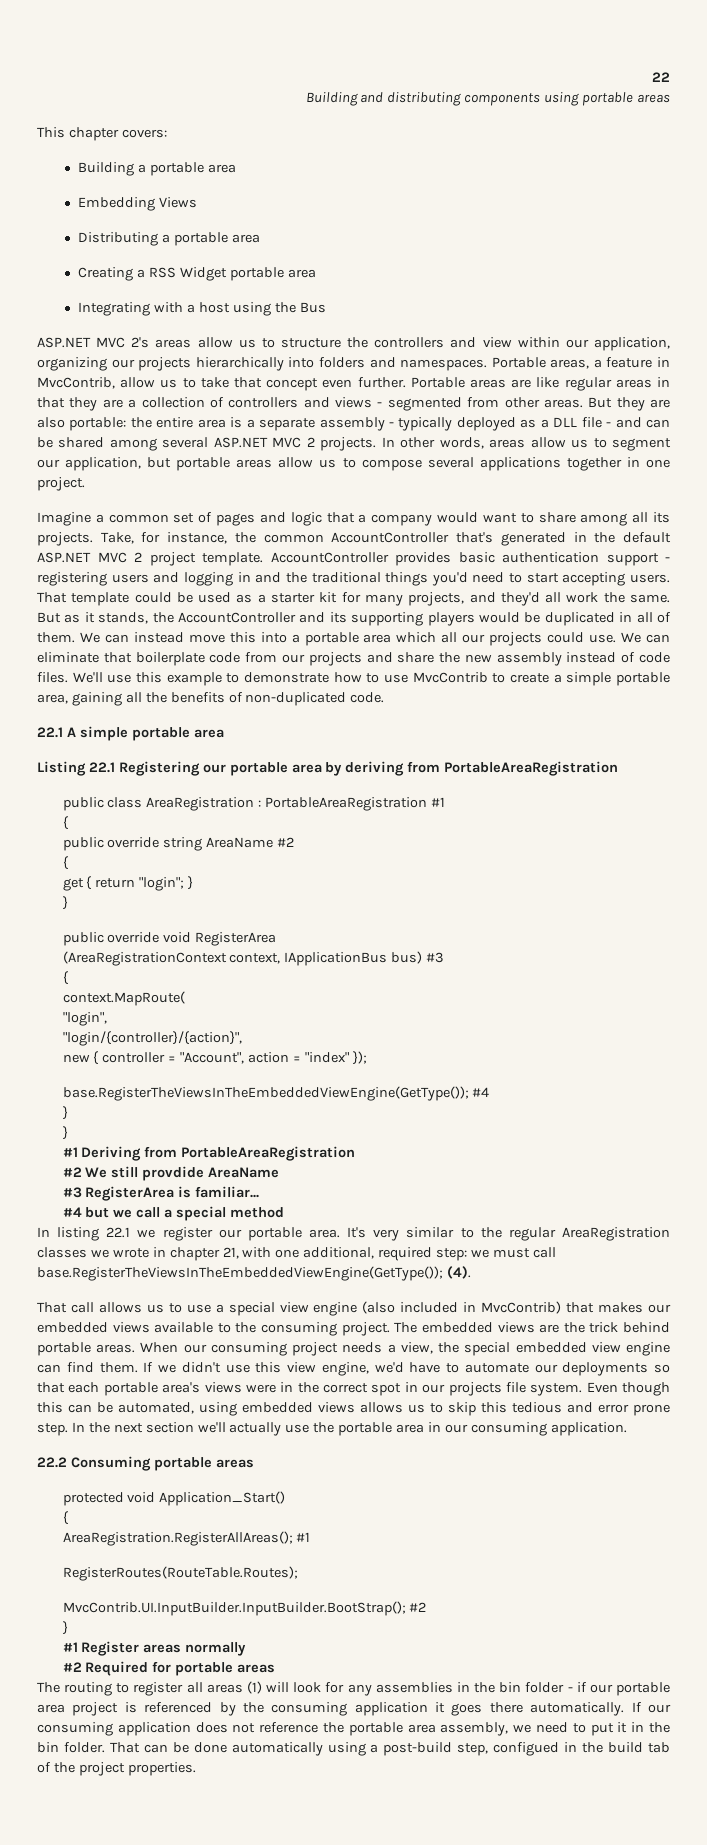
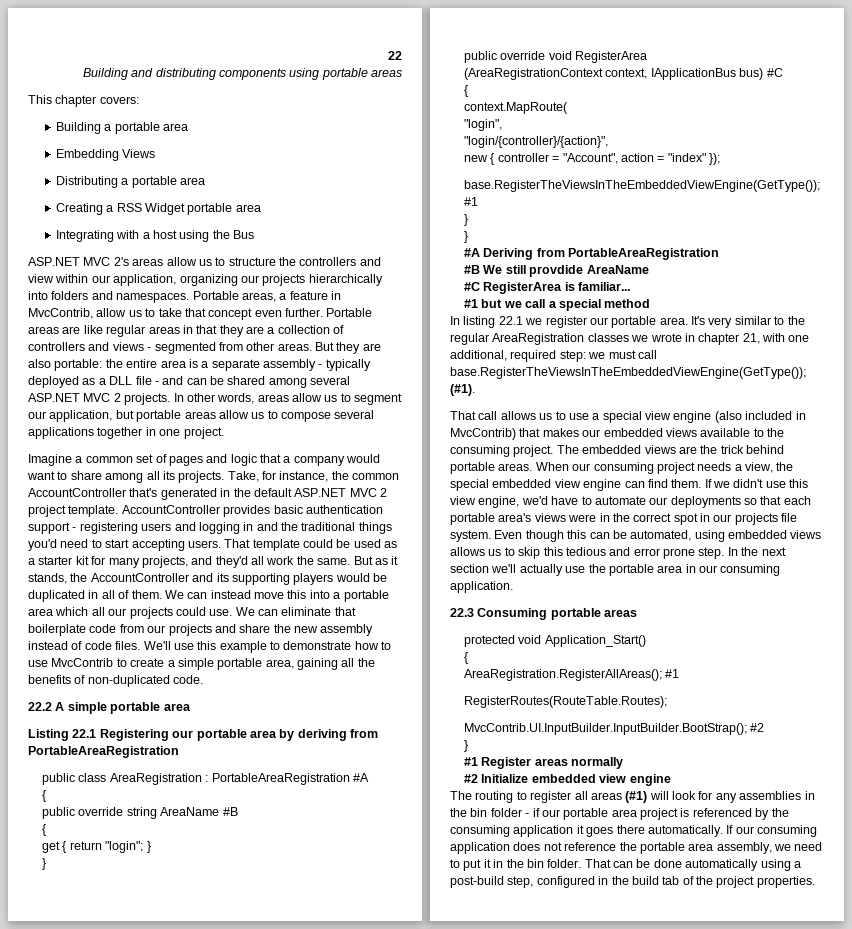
- 22.1 A simple portable area
+ 22.2 A simple portable area
- public class AreaRegistration : PortableAreaRegistration #1
+ public class AreaRegistration : PortableAreaRegistration #A
- public override string AreaName #2
+ public override string AreaName #B
- (AreaRegistrationContext context, IApplicationBus bus) #3
+ (AreaRegistrationContext context, IApplicationBus bus) #C
- base.RegisterTheViewsInTheEmbeddedViewEngine(GetType()); #4
+ base.RegisterTheViewsInTheEmbeddedViewEngine(GetType()); #1
  }
  }
- #1 Deriving from PortableAreaRegistration
+ #A Deriving from PortableAreaRegistration
- #2 We still provdide AreaName
+ #B We still provdide AreaName
- #3 RegisterArea is familiar...
+ #C RegisterArea is familiar...
- #4 but we call a special method
+ #1 but we call a special method
- It's very similar to the regular AreaRegistration classes we wrote in chapter 21, with one additional, required step: we must call base.RegisterTheViewsInTheEmbeddedViewEngine(GetType()); (4).
+ It's very similar to the regular AreaRegistration classes we wrote in chapter 21, with one additional, required step: we must call base.RegisterTheViewsInTheEmbeddedViewEngine(GetType()); (#1).
- 22.2 Consuming portable areas
+ 22.3 Consuming portable areas
- #2 Required for portable areas
+ #2 Initialize embedded view engine
- The routing to register all areas (1) will look for any assemblies in the bin folder - if our portable area project is referenced by the consuming application it goes there automatically.
+ The routing to register all areas (#1) will look for any assemblies in the bin folder - if our portable area project is referenced by the consuming application it goes there automatically.
- That can be done automatically using a post-build step, configued in the build tab of the project properties.
+ That can be done automatically using a post-build step, configured in the build tab of the project properties.

